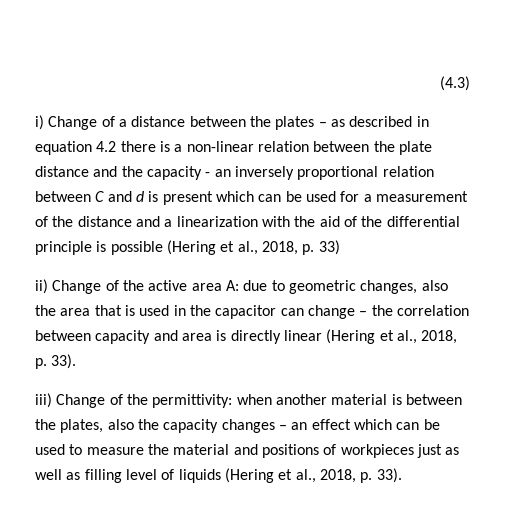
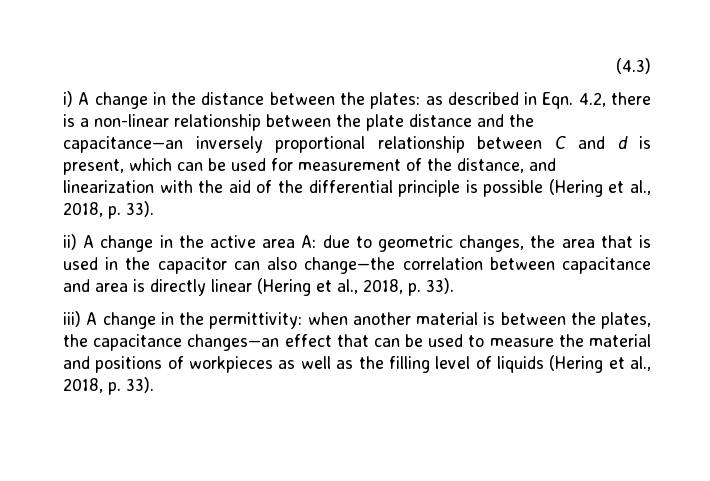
- i) Change of a distance between the plates – as described in equation 4.2 there is a non-linear relation between the plate distance and the capacity - an inversely proportional relation between C and d is present which can be used for a measurement of the distance and a linearization with the aid of the differential principle is possible (Hering et al., 2018, p. 33)
+ i) A change in the distance between the plates: as described in Eqn. 4.2, there is a non-linear relationship between the plate distance and the capacitance—an inversely proportional relationship between C and d is present, which can be used for measurement of the distance, and linearization with the aid of the differential principle is possible (Hering et al., 2018, p. 33).
- ii) Change of the active area A: due to geometric changes, also the area that is used in the capacitor can change – the correlation between capacity and area is directly linear (Hering et al., 2018, p. 33).
+ ii) A change in the active area A: due to geometric changes, the area that is used in the capacitor can also change—the correlation between capacitance and area is directly linear (Hering et al., 2018, p. 33).
- iii) Change of the permittivity: when another material is between the plates, also the capacity changes – an effect which can be used to measure the material and positions of workpieces just as well as filling level of liquids (Hering et al., 2018, p. 33).
+ iii) A change in the permittivity: when another material is between the plates, the capacitance changes—an effect that can be used to measure the material and positions of workpieces as well as the filling level of liquids (Hering et al., 2018, p. 33).

